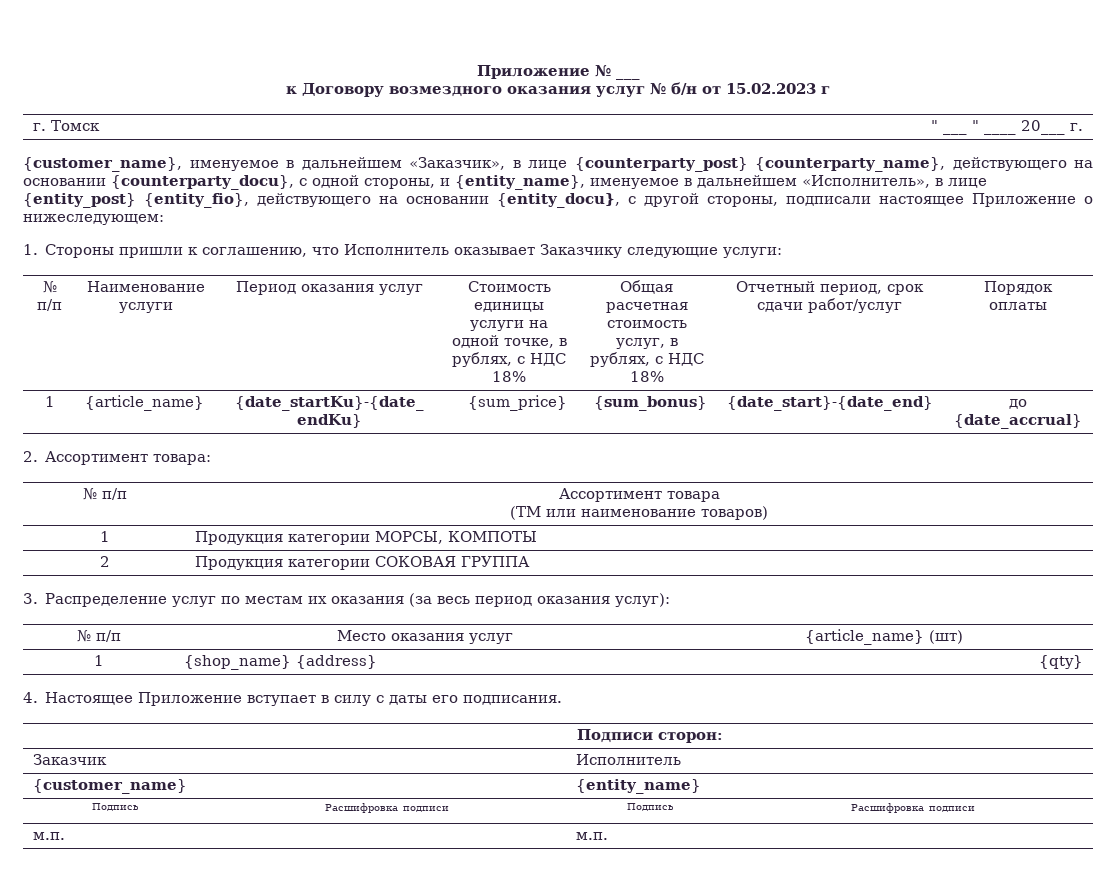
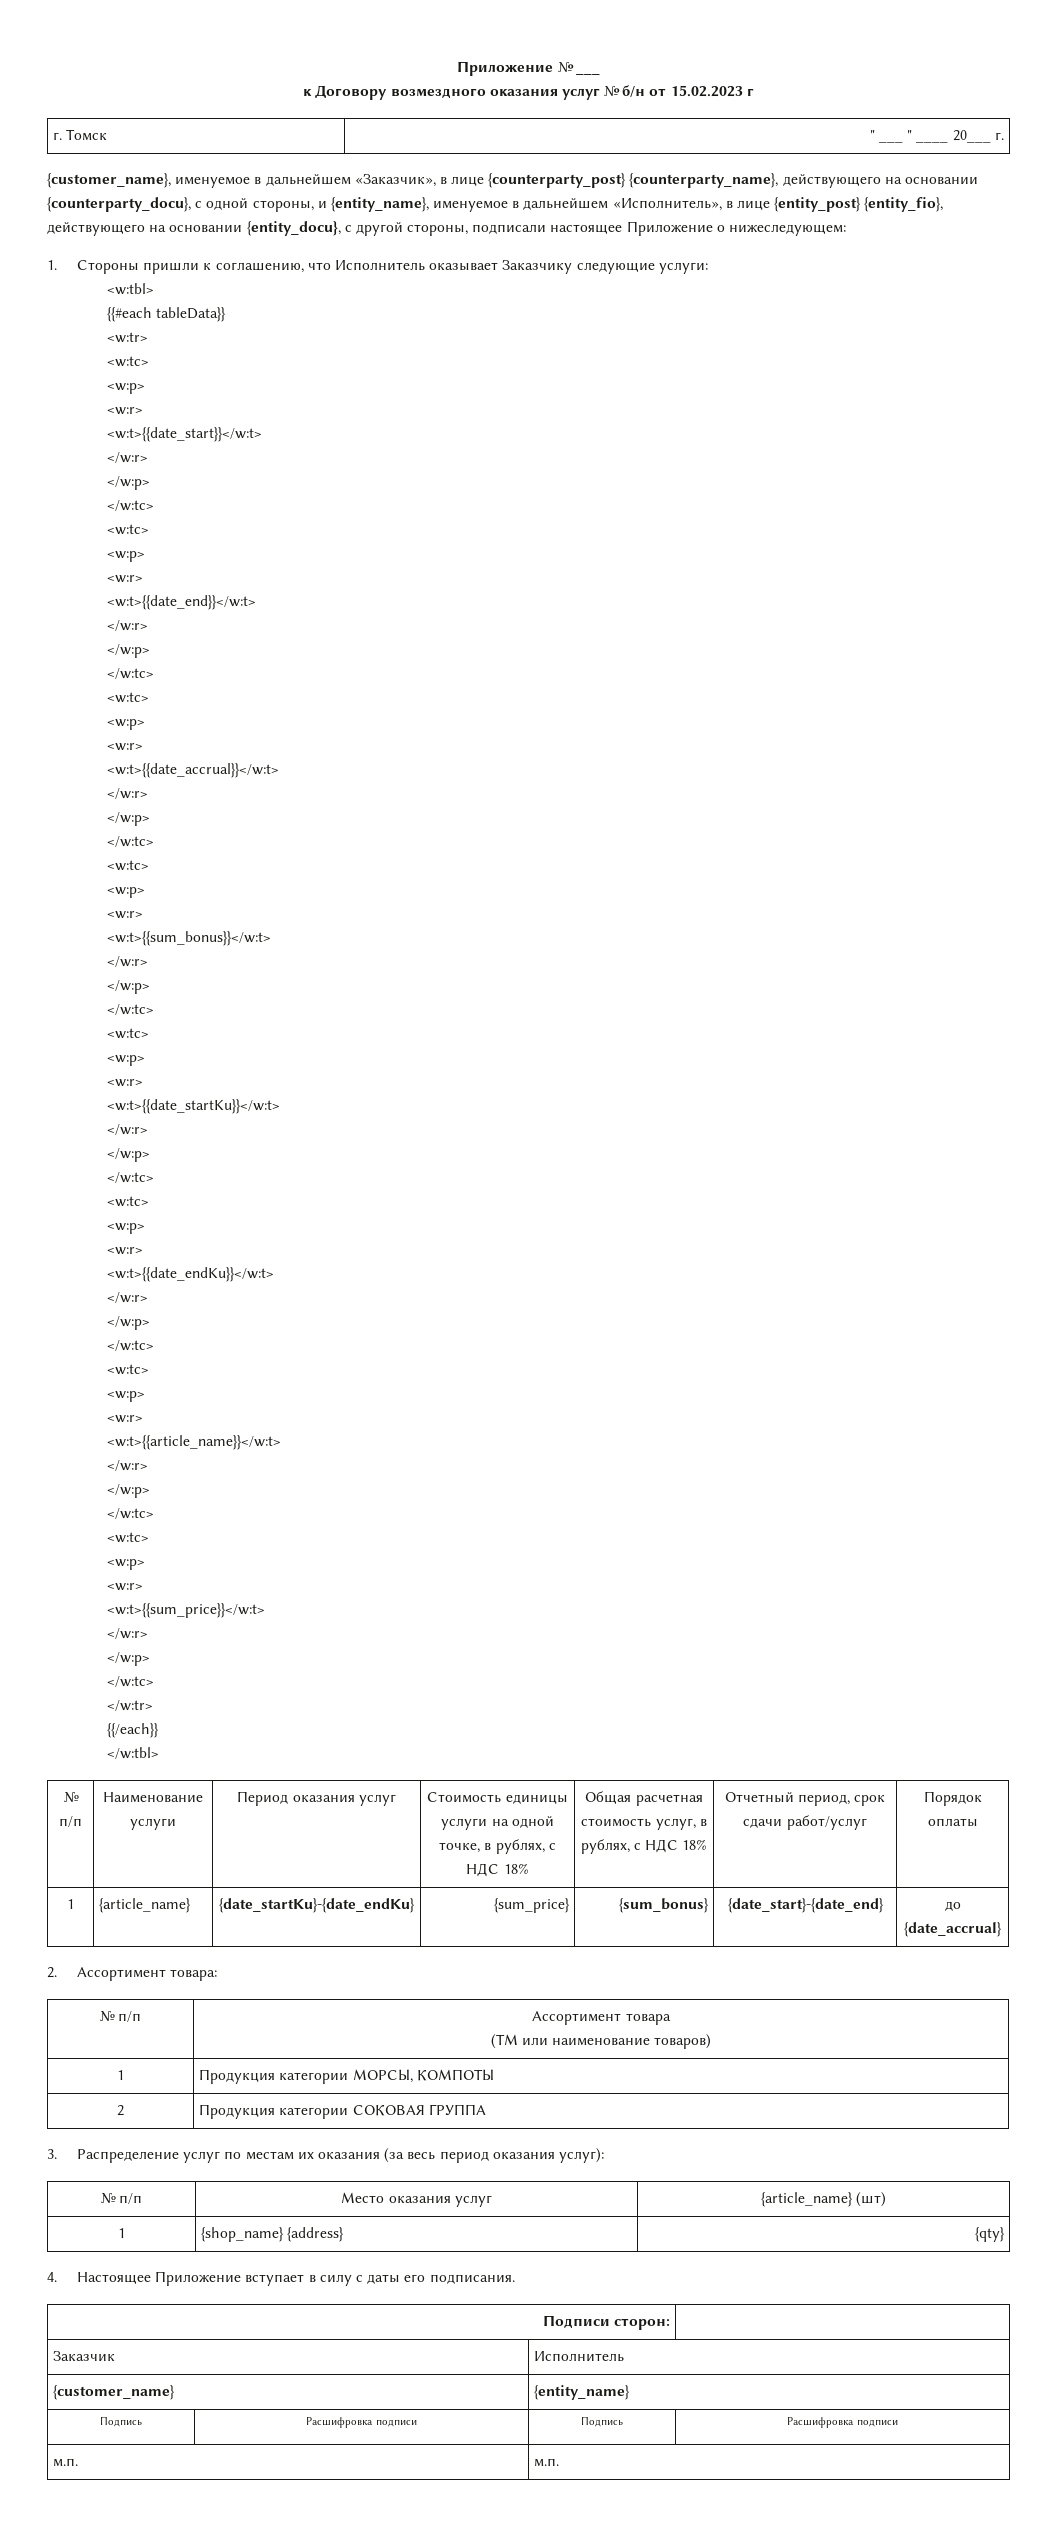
+ <w:tbl>
+ {{#each tableData}}
+ <w:tr>
+ <w:tc>
+ <w:p>
+ <w:r>
+ <w:t>{{date_start}}</w:t>
+ </w:r>
+ </w:p>
+ </w:tc>
+ <w:tc>
+ <w:p>
+ <w:r>
+ <w:t>{{date_end}}</w:t>
+ </w:r>
+ </w:p>
+ </w:tc>
+ <w:tc>
+ <w:p>
+ <w:r>
+ <w:t>{{date_accrual}}</w:t>
+ </w:r>
+ </w:p>
+ </w:tc>
+ <w:tc>
+ <w:p>
+ <w:r>
+ <w:t>{{sum_bonus}}</w:t>
+ </w:r>
+ </w:p>
+ </w:tc>
+ <w:tc>
+ <w:p>
+ <w:r>
+ <w:t>{{date_startKu}}</w:t>
+ </w:r>
+ </w:p>
+ </w:tc>
+ <w:tc>
+ <w:p>
+ <w:r>
+ <w:t>{{date_endKu}}</w:t>
+ </w:r>
+ </w:p>
+ </w:tc>
+ <w:tc>
+ <w:p>
+ <w:r>
+ <w:t>{{article_name}}</w:t>
+ </w:r>
+ </w:p>
+ </w:tc>
+ <w:tc>
+ <w:p>
+ <w:r>
+ <w:t>{{sum_price}}</w:t>
+ </w:r>
+ </w:p>
+ </w:tc>
+ </w:tr>
+ {{/each}}
+ </w:tbl>

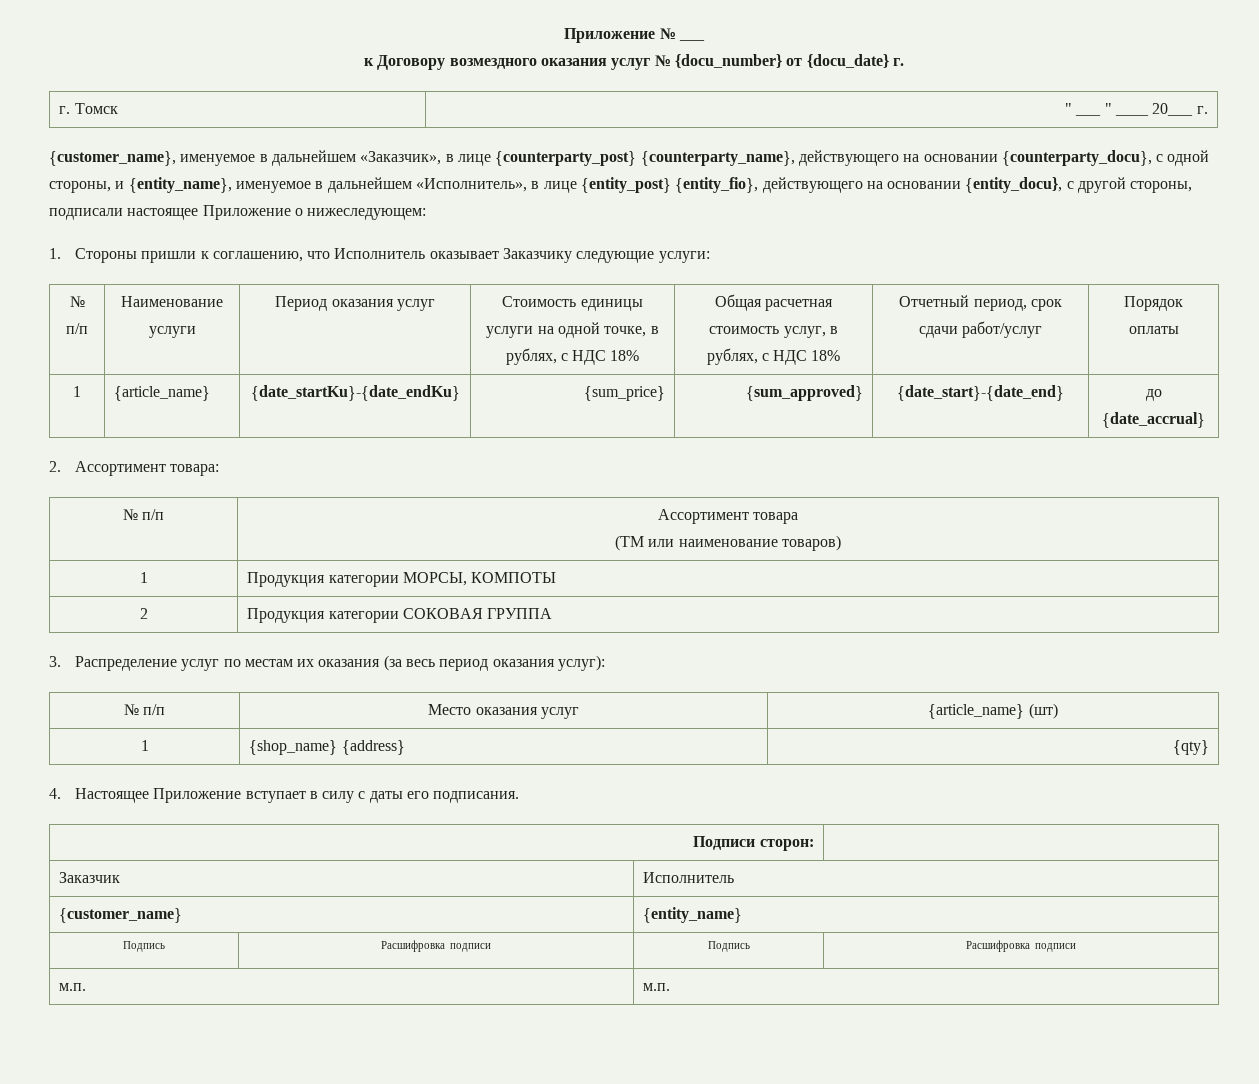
- к Договору возмездного оказания услуг № б/н от 15.02.2023 г
+ к Договору возмездного оказания услуг № {docu_number} от {docu_date} г.
- <w:tbl>
- {{#each tableData}}
- <w:tr>
- <w:tc>
- <w:p>
- <w:r>
- <w:t>{{date_start}}</w:t>
- </w:r>
- </w:p>
- </w:tc>
- <w:tc>
- <w:p>
- <w:r>
- <w:t>{{date_end}}</w:t>
- </w:r>
- </w:p>
- </w:tc>
- <w:tc>
- <w:p>
- <w:r>
- <w:t>{{date_accrual}}</w:t>
- </w:r>
- </w:p>
- </w:tc>
- <w:tc>
- <w:p>
- <w:r>
- <w:t>{{sum_bonus}}</w:t>
- </w:r>
- </w:p>
- </w:tc>
- <w:tc>
- <w:p>
- <w:r>
- <w:t>{{date_startKu}}</w:t>
- </w:r>
- </w:p>
- </w:tc>
- <w:tc>
- <w:p>
- <w:r>
- <w:t>{{date_endKu}}</w:t>
- </w:r>
- </w:p>
- </w:tc>
- <w:tc>
- <w:p>
- <w:r>
- <w:t>{{article_name}}</w:t>
- </w:r>
- </w:p>
- </w:tc>
- <w:tc>
- <w:p>
- <w:r>
- <w:t>{{sum_price}}</w:t>
- </w:r>
- </w:p>
- </w:tc>
- </w:tr>
- {{/each}}
- </w:tbl>
- 1 | {article_name} | {date_startKu}-{date_endKu} | {sum_price} | {sum_bonus} | {date_start}-{date_end} | до {date_accrual}
+ 1 | {article_name} | {date_startKu}-{date_endKu} | {sum_price} | {sum_approved} | {date_start}-{date_end} | до {date_accrual}

